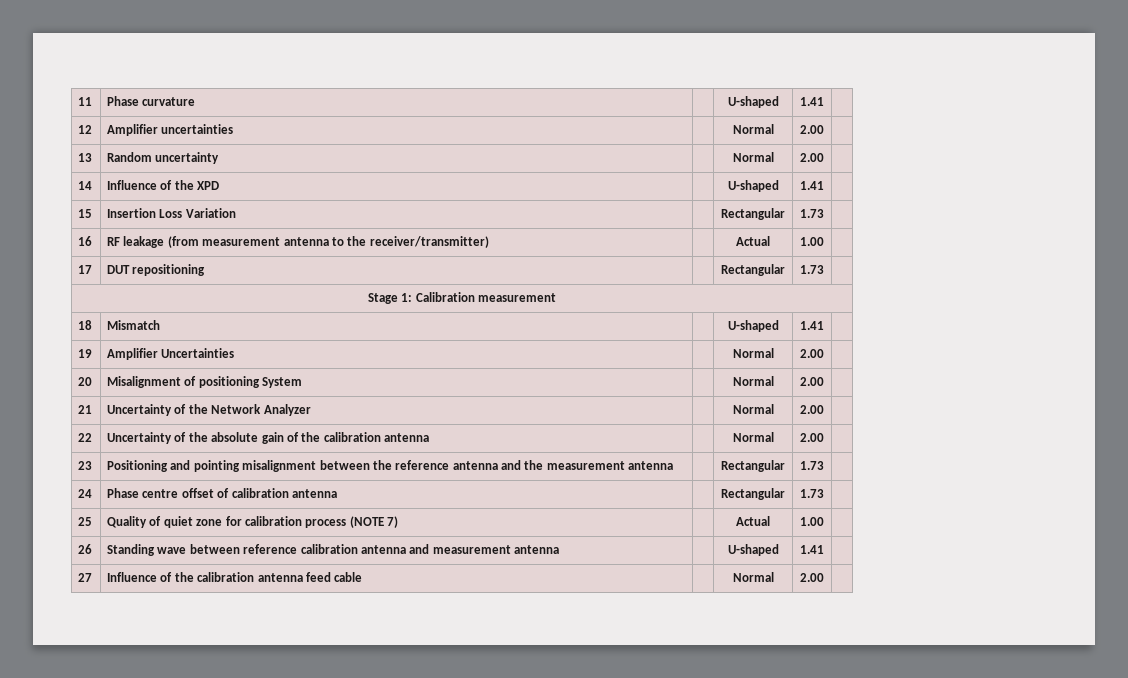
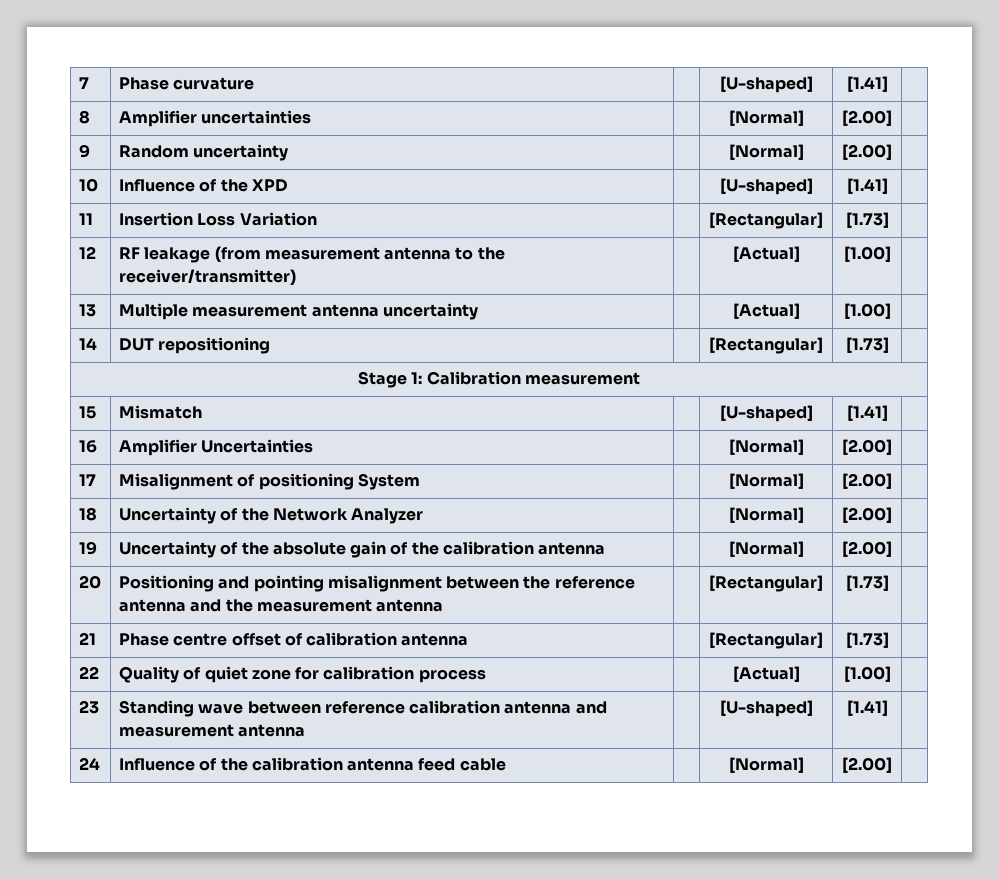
- 11 | Phase curvature | | U-shaped | 1.41 |
- 12 | Amplifier uncertainties | | Normal | 2.00 |
- 13 | Random uncertainty | | Normal | 2.00 |
- 14 | Influence of the XPD | | U-shaped | 1.41 |
- 15 | Insertion Loss Variation | | Rectangular | 1.73 |
- 16 | RF leakage (from measurement antenna to the receiver/transmitter) | | Actual | 1.00 |
- 17 | DUT repositioning | | Rectangular | 1.73 |
+ 7 | Phase curvature | | [U-shaped] | [1.41] |
+ 8 | Amplifier uncertainties | | [Normal] | [2.00] |
+ 9 | Random uncertainty | | [Normal] | [2.00] |
+ 10 | Influence of the XPD | | [U-shaped] | [1.41] |
+ 11 | Insertion Loss Variation | | [Rectangular] | [1.73] |
+ 12 | RF leakage (from measurement antenna to the receiver/transmitter) | | [Actual] | [1.00] |
+ 13 | Multiple measurement antenna uncertainty | | [Actual] | [1.00] |
+ 14 | DUT repositioning | | [Rectangular] | [1.73] |
- 18 | Mismatch | | U-shaped | 1.41 |
- 19 | Amplifier Uncertainties | | Normal | 2.00 |
- 20 | Misalignment of positioning System | | Normal | 2.00 |
- 21 | Uncertainty of the Network Analyzer | | Normal | 2.00 |
- 22 | Uncertainty of the absolute gain of the calibration antenna | | Normal | 2.00 |
- 23 | Positioning and pointing misalignment between the reference antenna and the measurement antenna | | Rectangular | 1.73 |
- 24 | Phase centre offset of calibration antenna | | Rectangular | 1.73 |
- 25 | Quality of quiet zone for calibration process (NOTE 7) | | Actual | 1.00 |
- 26 | Standing wave between reference calibration antenna and measurement antenna | | U-shaped | 1.41 |
- 27 | Influence of the calibration antenna feed cable | | Normal | 2.00 |
+ 15 | Mismatch | | [U-shaped] | [1.41] |
+ 16 | Amplifier Uncertainties | | [Normal] | [2.00] |
+ 17 | Misalignment of positioning System | | [Normal] | [2.00] |
+ 18 | Uncertainty of the Network Analyzer | | [Normal] | [2.00] |
+ 19 | Uncertainty of the absolute gain of the calibration antenna | | [Normal] | [2.00] |
+ 20 | Positioning and pointing misalignment between the reference antenna and the measurement antenna | | [Rectangular] | [1.73] |
+ 21 | Phase centre offset of calibration antenna | | [Rectangular] | [1.73] |
+ 22 | Quality of quiet zone for calibration process | | [Actual] | [1.00] |
+ 23 | Standing wave between reference calibration antenna and measurement antenna | | [U-shaped] | [1.41] |
+ 24 | Influence of the calibration antenna feed cable | | [Normal] | [2.00] |

